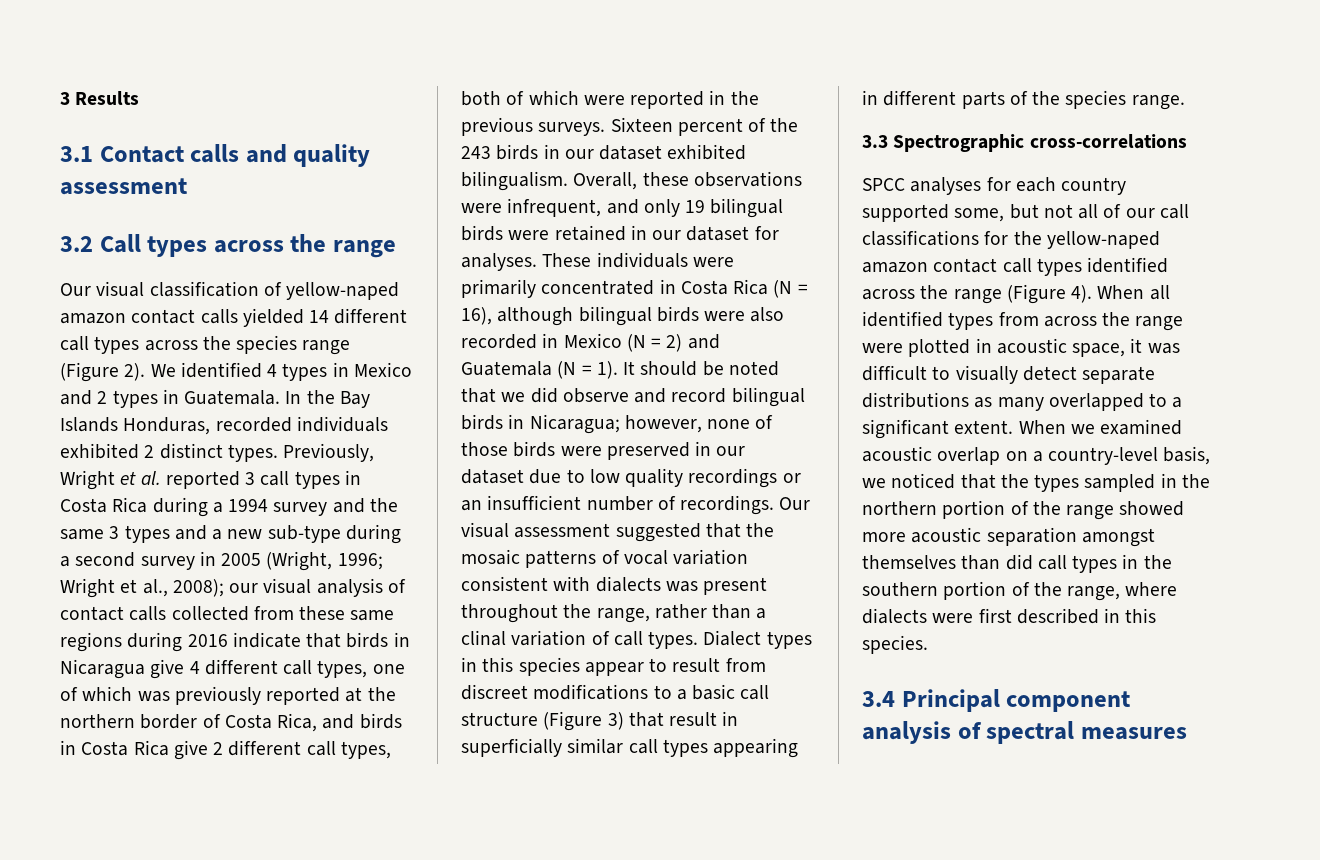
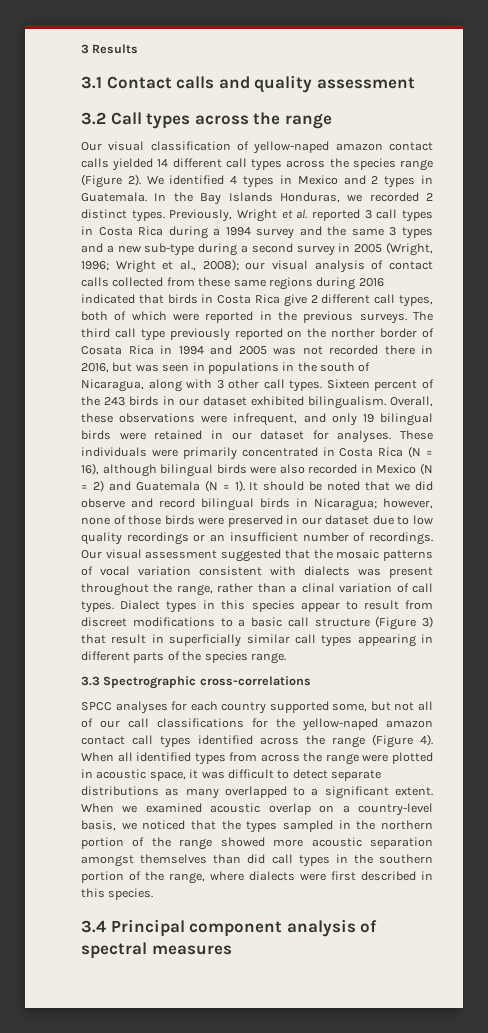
- In the Bay Islands Honduras, recorded individuals exhibited 2 distinct types.
+ In the Bay Islands Honduras, we recorded 2 distinct types.
- our visual analysis of contact calls collected from these same regions during 2016 indicate that birds in Nicaragua give 4 different call types, one of which was previously reported at the northern border of Costa Rica, and birds in Costa Rica give 2 different call types, both of which were reported in the previous surveys.
+ our visual analysis of contact calls collected from these same regions during 2016 indicated that birds in Costa Rica give 2 different call types, both of which were reported in the previous surveys.
+ The third call type previously reported on the norther border of Cosata Rica in 1994 and 2005 was not recorded there in 2016, but was seen in populations in the south of Nicaragua, along with 3 other call types.
- When all identified types from across the range were plotted in acoustic space, it was difficult to visually detect separate distributions as many overlapped to a significant extent.
+ When all identified types from across the range were plotted in acoustic space, it was difficult to detect separate distributions as many overlapped to a significant extent.

